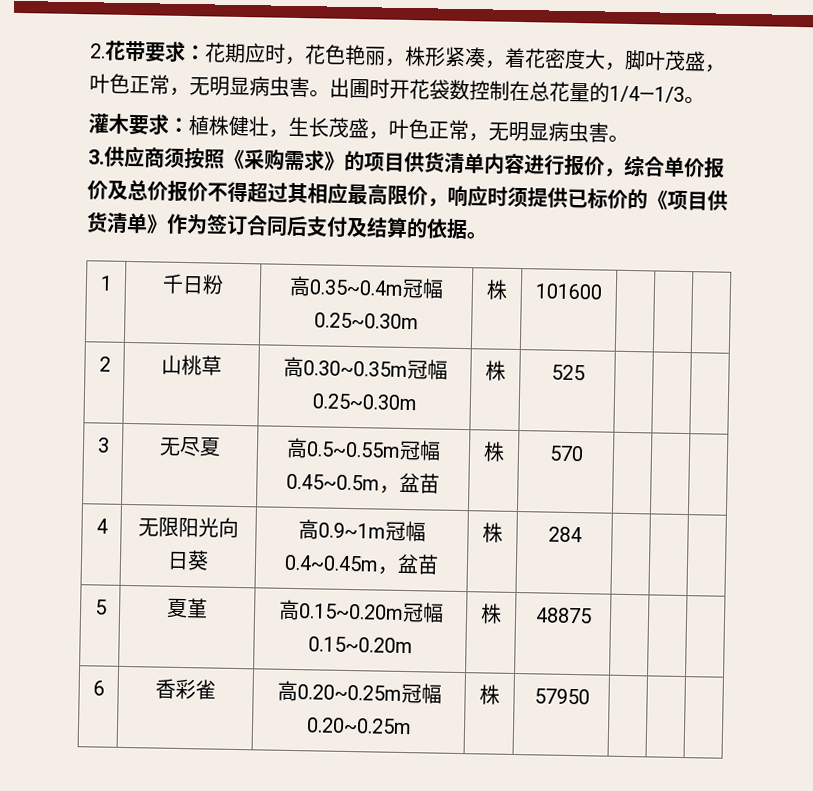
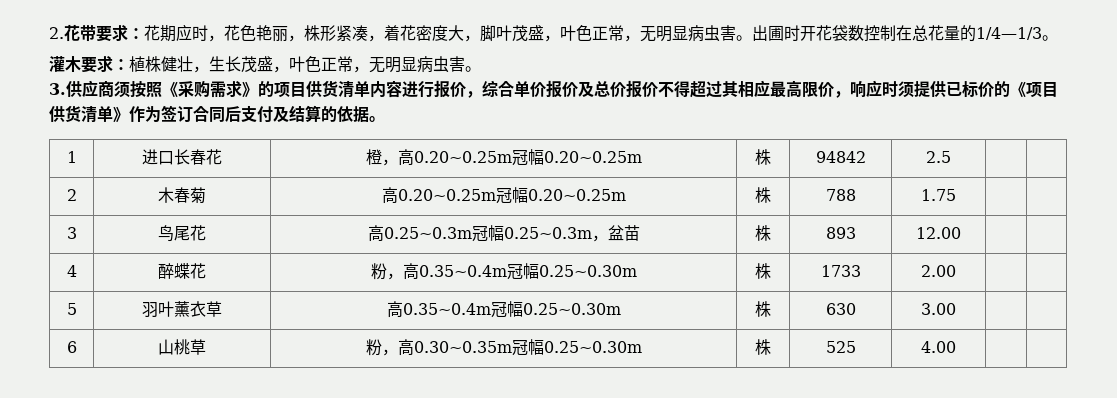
- 1 | 千日粉 | 高0.35~0.4m冠幅0.25~0.30m | 株 | 101600 | | |
- 2 | 山桃草 | 高0.30~0.35m冠幅0.25~0.30m | 株 | 525 | | |
- 3 | 无尽夏 | 高0.5~0.55m冠幅0.45~0.5m，盆苗 | 株 | 570 | | |
- 4 | 无限阳光向日葵 | 高0.9~1m冠幅0.4~0.45m，盆苗 | 株 | 284 | | |
- 5 | 夏堇 | 高0.15~0.20m冠幅0.15~0.20m | 株 | 48875 | | |
- 6 | 香彩雀 | 高0.20~0.25m冠幅0.20~0.25m | 株 | 57950 | | |
+ 1 | 进口长春花 | 橙，高0.20~0.25m冠幅0.20~0.25m | 株 | 94842 | 2.5 | |
+ 2 | 木春菊 | 高0.20~0.25m冠幅0.20~0.25m | 株 | 788 | 1.75 | |
+ 3 | 鸟尾花 | 高0.25~0.3m冠幅0.25~0.3m，盆苗 | 株 | 893 | 12.00 | |
+ 4 | 醉蝶花 | 粉，高0.35~0.4m冠幅0.25~0.30m | 株 | 1733 | 2.00 | |
+ 5 | 羽叶薰衣草 | 高0.35~0.4m冠幅0.25~0.30m | 株 | 630 | 3.00 | |
+ 6 | 山桃草 | 粉，高0.30~0.35m冠幅0.25~0.30m | 株 | 525 | 4.00 | |

